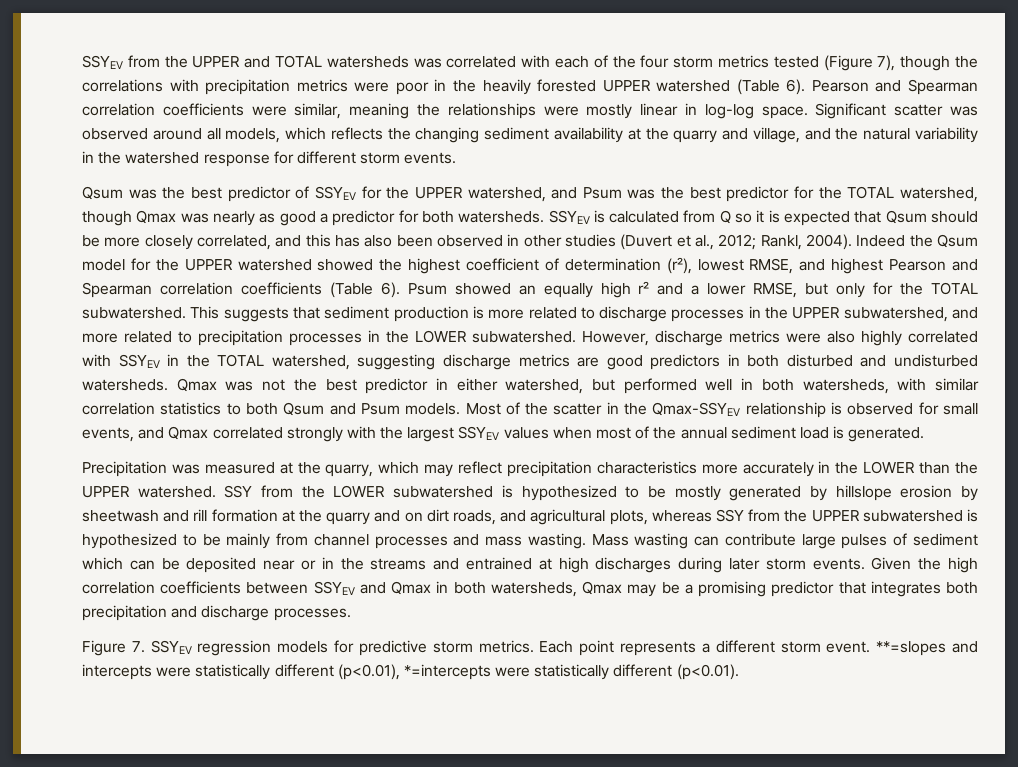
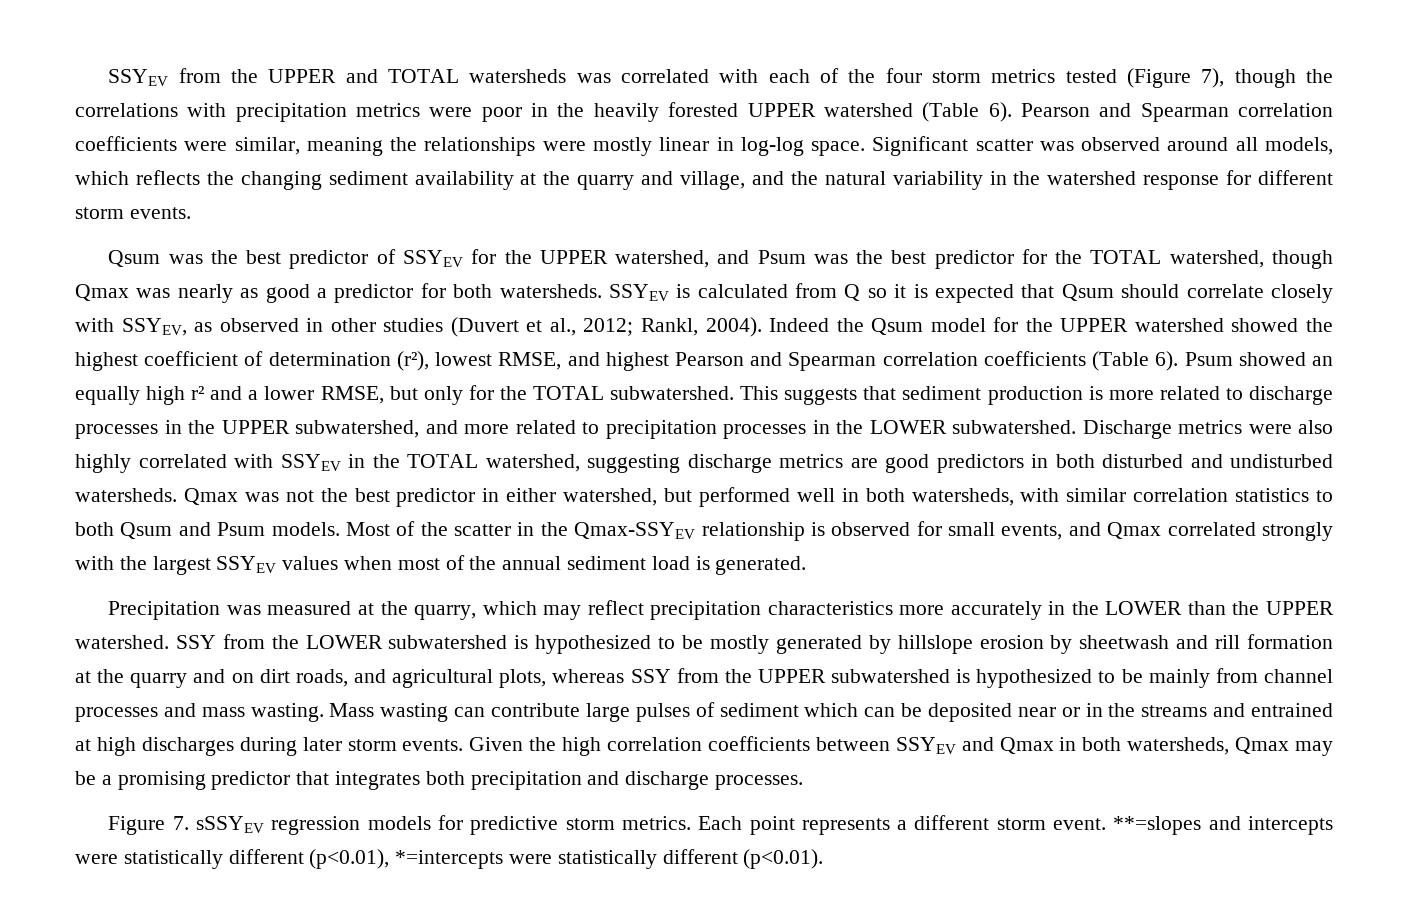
- SSYEV is calculated from Q so it is expected that Qsum should be more closely correlated, and this has also been observed in other studies (Duvert et al., 2012; Rankl, 2004).
+ SSYEV is calculated from Q so it is expected that Qsum should correlate closely with SSYEV, as observed in other studies (Duvert et al., 2012; Rankl, 2004).
- However, discharge metrics were also highly correlated with SSYEV in the TOTAL watershed, suggesting discharge metrics are good predictors in both disturbed and undisturbed watersheds.
+ Discharge metrics were also highly correlated with SSYEV in the TOTAL watershed, suggesting discharge metrics are good predictors in both disturbed and undisturbed watersheds.
- Figure 7. SSYEV regression models for predictive storm metrics.
+ Figure 7. sSSYEV regression models for predictive storm metrics.

